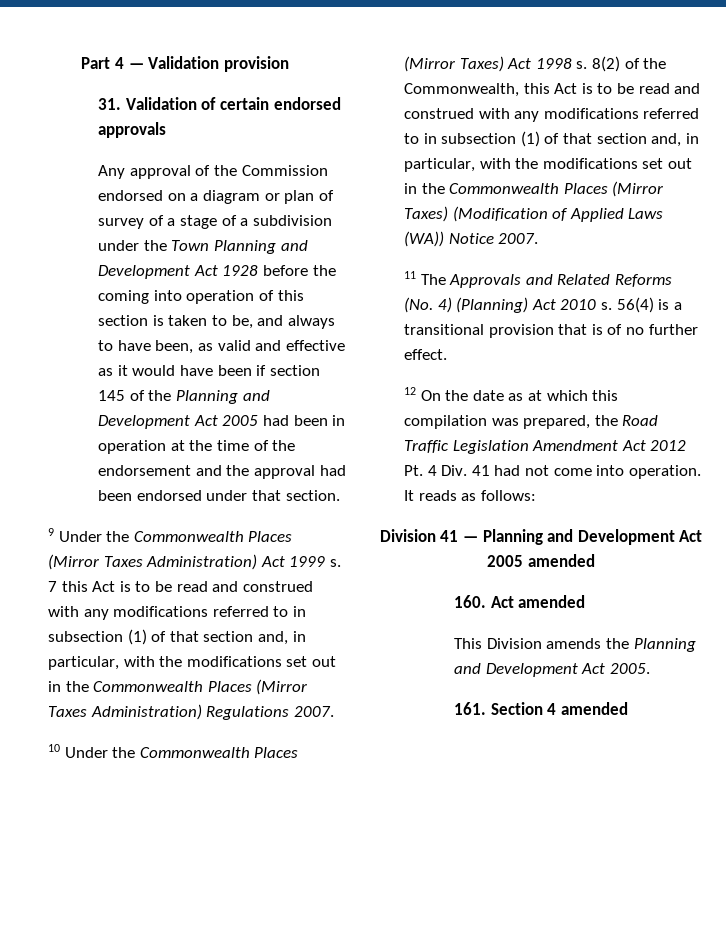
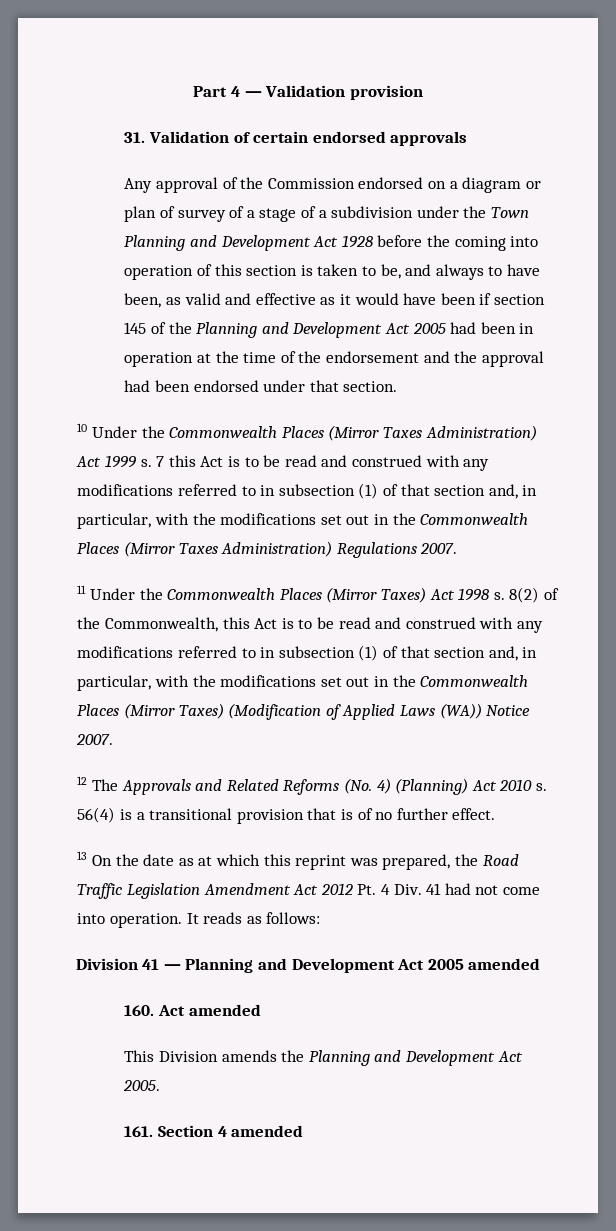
- 9 Under the Commonwealth Places (Mirror Taxes Administration) Act 1999 s.
+ 10 Under the Commonwealth Places (Mirror Taxes Administration) Act 1999 s.
- 10 Under the Commonwealth Places (Mirror Taxes) Act 1998 s.
+ 11 Under the Commonwealth Places (Mirror Taxes) Act 1998 s.
- 11 The Approvals and Related Reforms (No. 4) (Planning) Act 2010 s.
+ 12 The Approvals and Related Reforms (No. 4) (Planning) Act 2010 s.
- 12 On the date as at which this compilation was prepared, the Road Traffic Legislation Amendment Act 2012 Pt. 4 Div. 41 had not come into operation.
+ 13 On the date as at which this reprint was prepared, the Road Traffic Legislation Amendment Act 2012 Pt. 4 Div. 41 had not come into operation.

